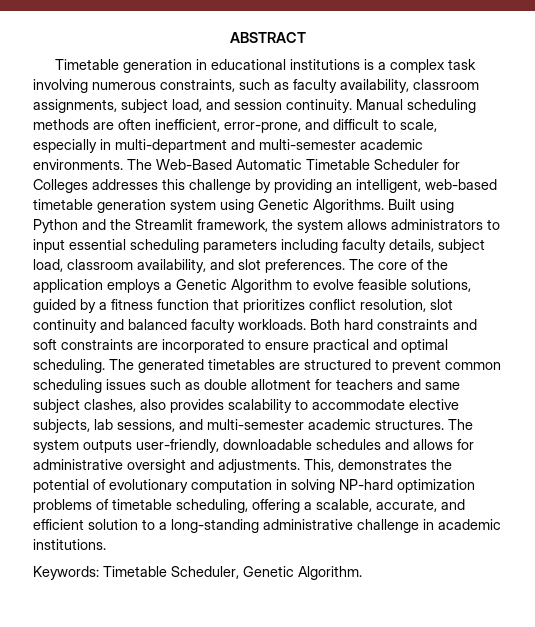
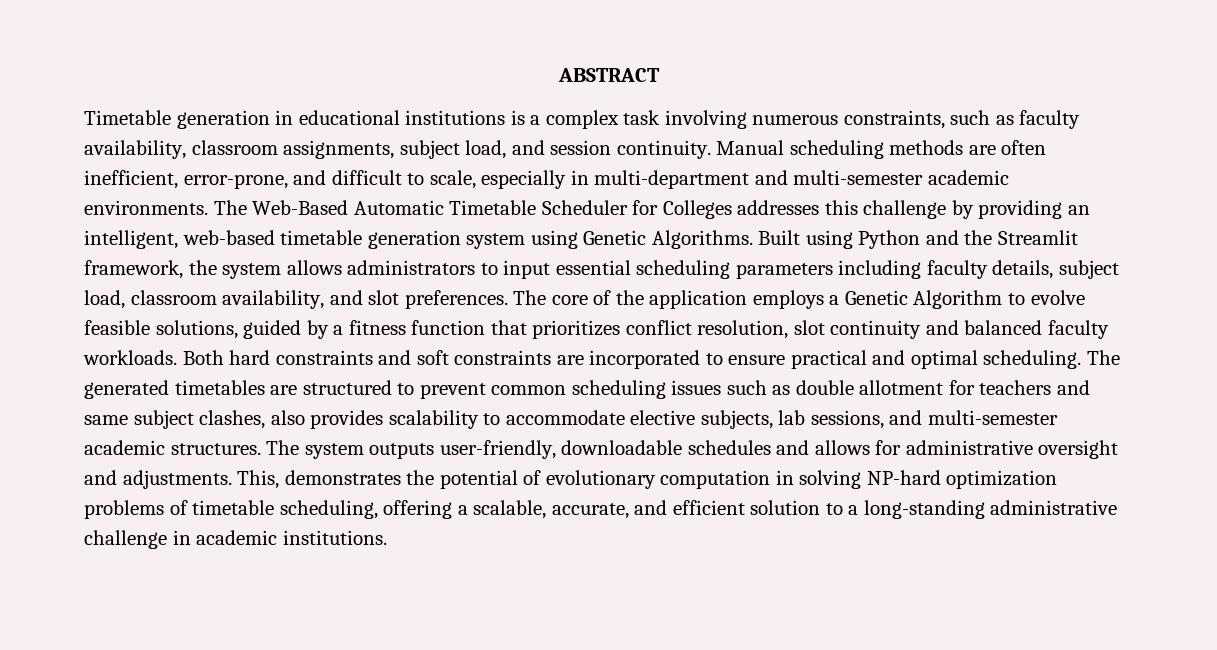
- Keywords: Timetable Scheduler, Genetic Algorithm.

